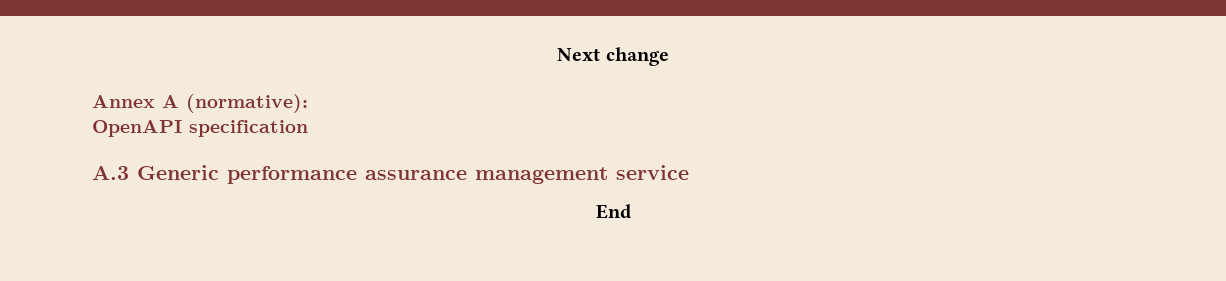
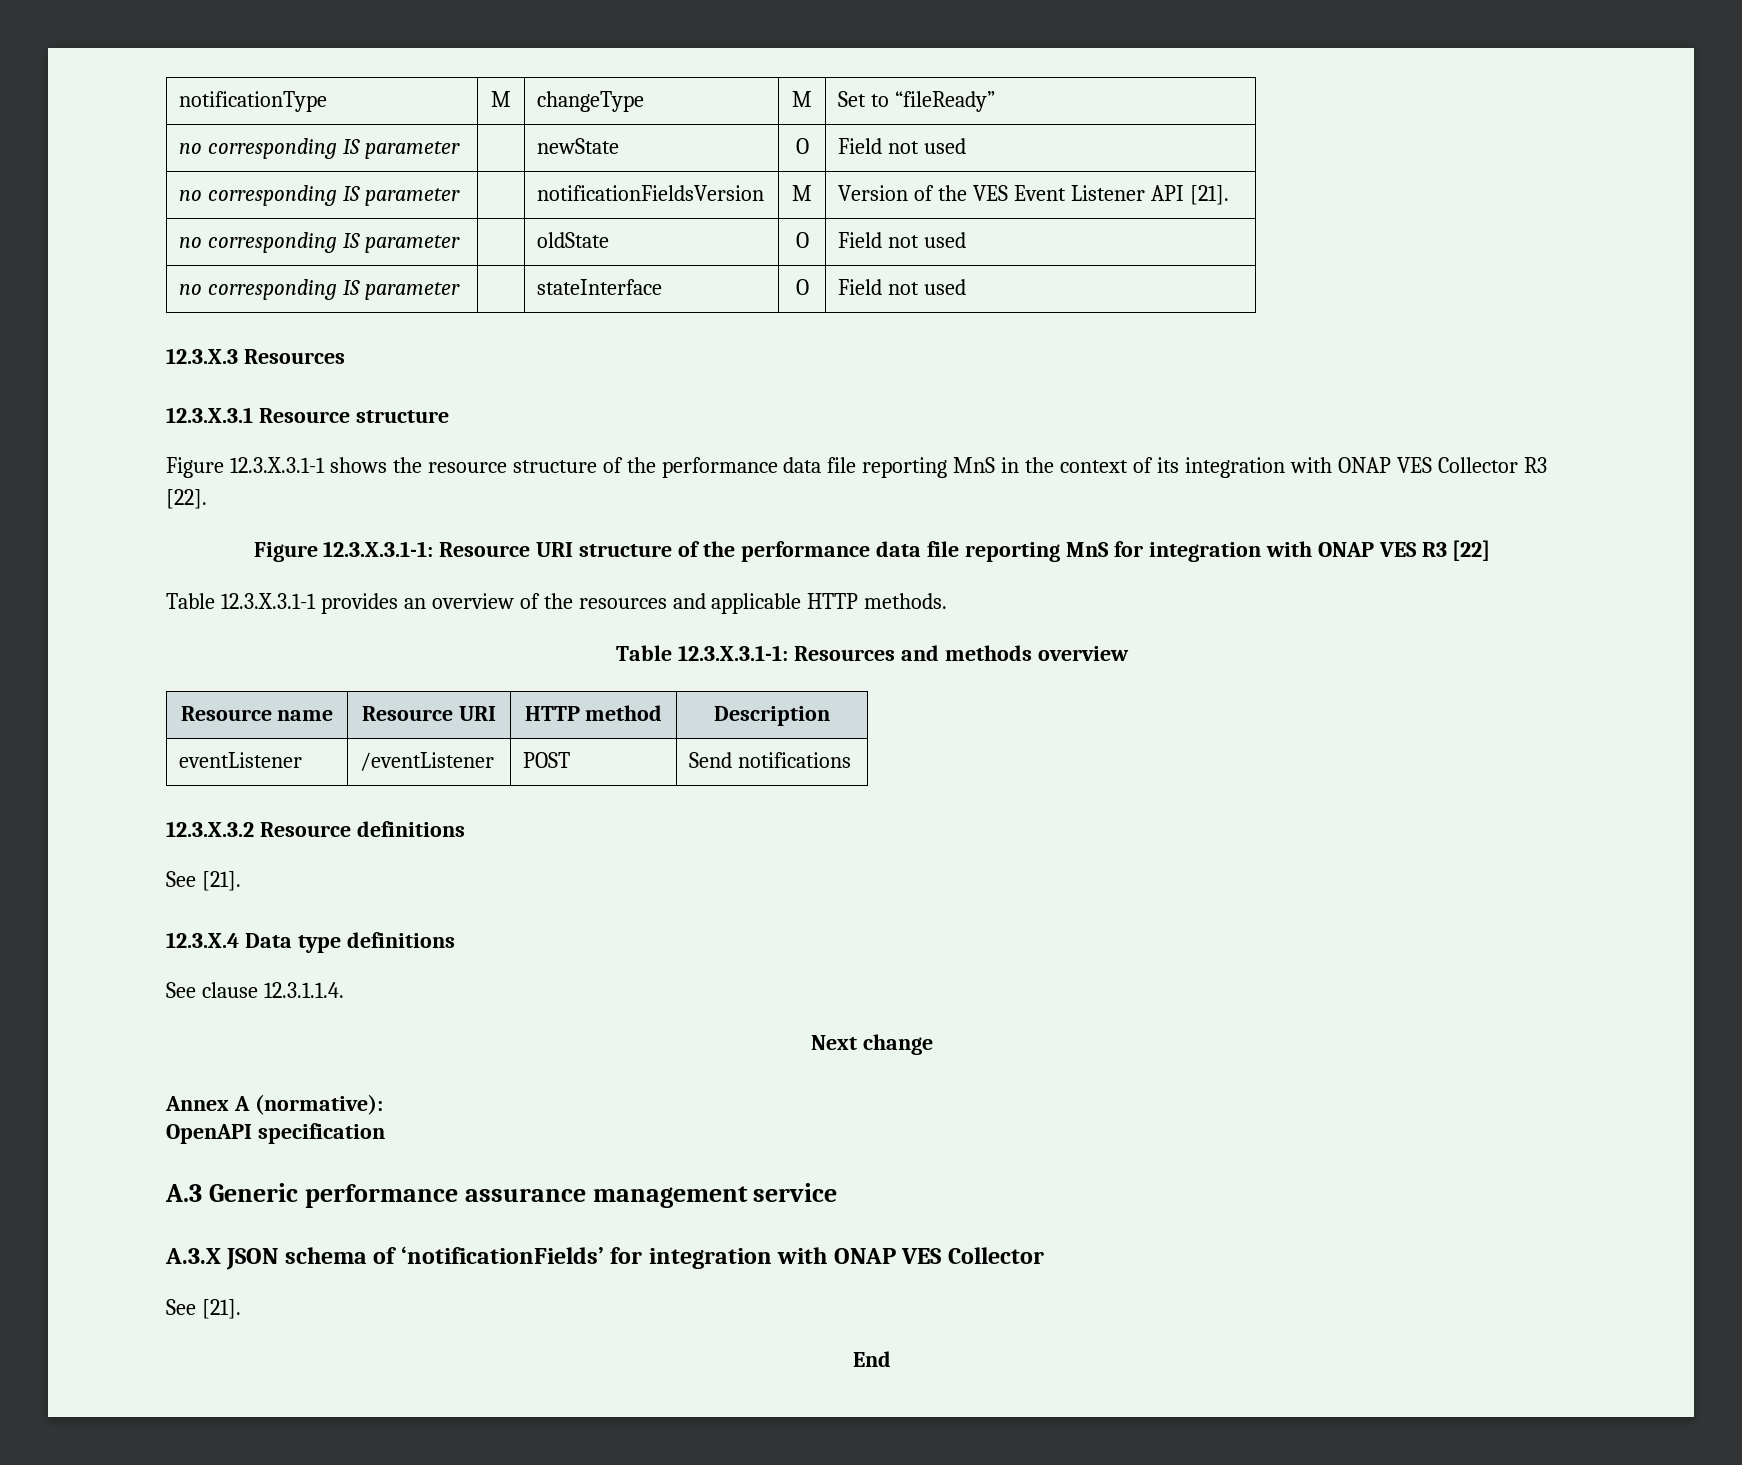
+ notificationType | M | changeType | M | Set to “fileReady”
+ no corresponding IS parameter | | newState | O | Field not used
+ no corresponding IS parameter | | notificationFieldsVersion | M | Version of the VES Event Listener API [21].
+ no corresponding IS parameter | | oldState | O | Field not used
+ no corresponding IS parameter | | stateInterface | O | Field not used
+ 12.3.X.3 Resources
+ 12.3.X.3.1 Resource structure
+ Figure 12.3.X.3.1-1 shows the resource structure of the performance data file reporting MnS in the context of its integration with ONAP VES Collector R3 [22].
+ Figure 12.3.X.3.1-1: Resource URI structure of the performance data file reporting MnS for integration with ONAP VES R3 [22]
+ Table 12.3.X.3.1-1 provides an overview of the resources and applicable HTTP methods.
+ Table 12.3.X.3.1-1: Resources and methods overview
+ Resource name | Resource URI | HTTP method | Description
+ eventListener | /eventListener | POST | Send notifications
+ 12.3.X.3.2 Resource definitions
+ See [21].
+ 12.3.X.4 Data type definitions
+ See clause 12.3.1.1.4.
+ A.3.X JSON schema of ‘notificationFields’ for integration with ONAP VES Collector
+ See [21].

